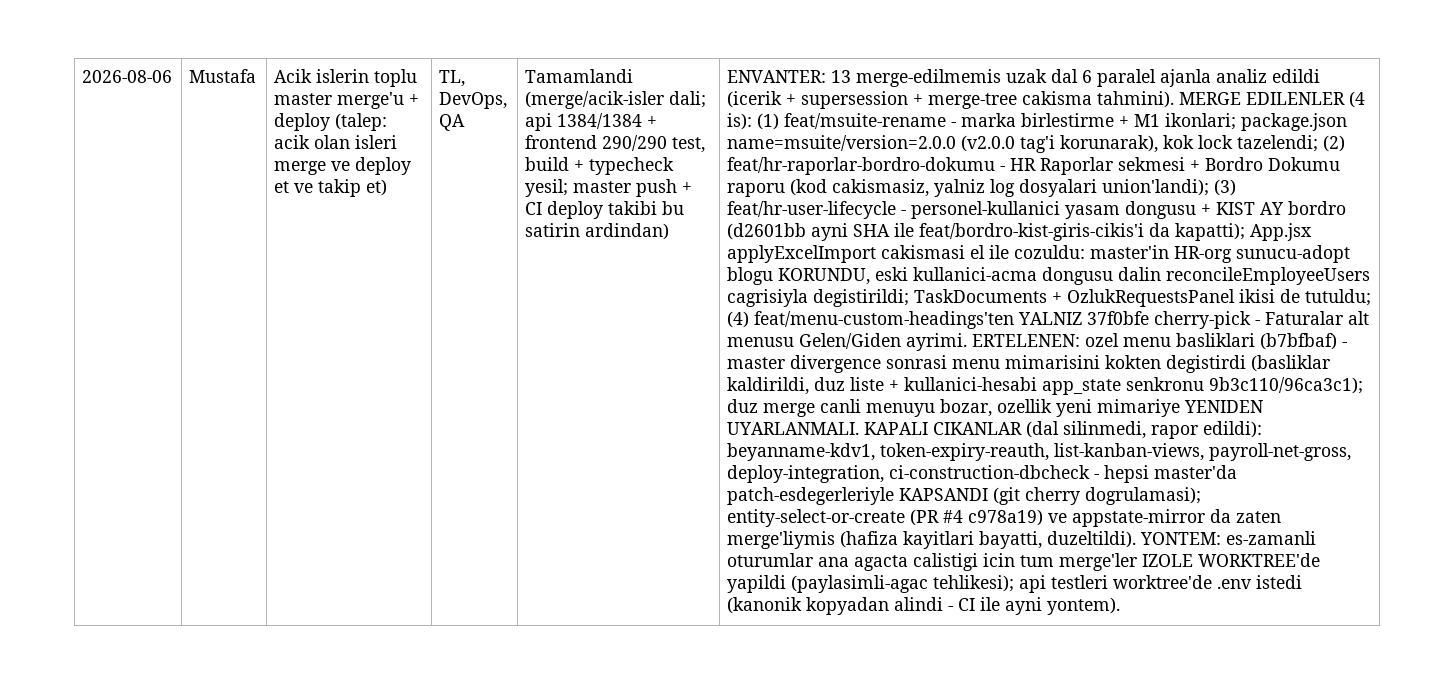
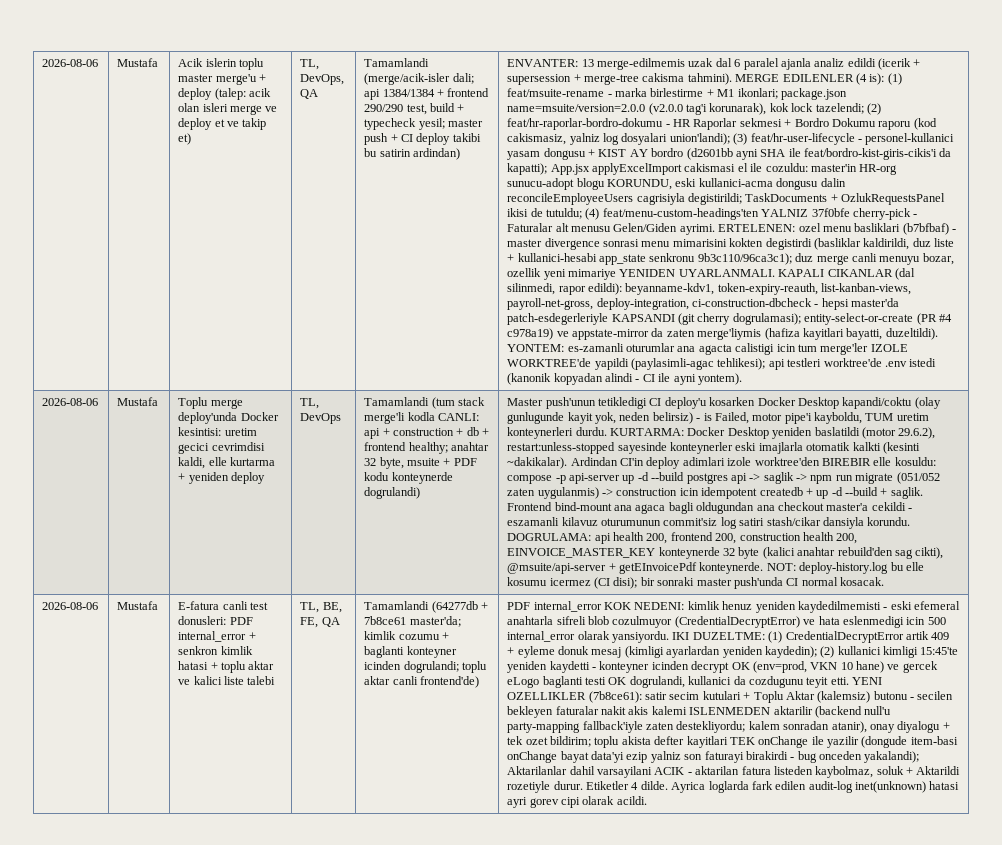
+ 2026-08-06 | Mustafa | Toplu merge deploy'unda Docker kesintisi: uretim gecici cevrimdisi kaldi, elle kurtarma + yeniden deploy | TL, DevOps | Tamamlandi (tum stack merge'li kodla CANLI: api + construction + db + frontend healthy; anahtar 32 byte, msuite + PDF kodu konteynerde dogrulandi) | Master push'unun tetikledigi CI deploy'u kosarken Docker Desktop kapandi/coktu (olay gunlugunde kayit yok, neden belirsiz) - is Failed, motor pipe'i kayboldu, TUM uretim konteynerleri durdu. KURTARMA: Docker Desktop yeniden baslatildi (motor 29.6.2), restart:unless-stopped sayesinde konteynerler eski imajlarla otomatik kalkti (kesinti ~dakikalar). Ardindan CI'in deploy adimlari izole worktree'den BIREBIR elle kosuldu: compose -p api-server up -d --build postgres api -> saglik -> npm run migrate (051/052 zaten uygulanmis) -> construction icin idempotent createdb + up -d --build + saglik. Frontend bind-mount ana agaca bagli oldugundan ana checkout master'a cekildi - eszamanli kilavuz oturumunun commit'siz log satiri stash/cikar dansiyla korundu. DOGRULAMA: api health 200, frontend 200, construction health 200, EINVOICE_MASTER_KEY konteynerde 32 byte (kalici anahtar rebuild'den sag cikti), @msuite/api-server + getEInvoicePdf konteynerde. NOT: deploy-history.log bu elle kosumu icermez (CI disi); bir sonraki master push'unda CI normal kosacak.
+ 2026-08-06 | Mustafa | E-fatura canli test donusleri: PDF internal_error + senkron kimlik hatasi + toplu aktar ve kalici liste talebi | TL, BE, FE, QA | Tamamlandi (64277db + 7b8ce61 master'da; kimlik cozumu + baglanti konteyner icinden dogrulandi; toplu aktar canli frontend'de) | PDF internal_error KOK NEDENI: kimlik henuz yeniden kaydedilmemisti - eski efemeral anahtarla sifreli blob cozulmuyor (CredentialDecryptError) ve hata eslenmedigi icin 500 internal_error olarak yansiyordu. IKI DUZELTME: (1) CredentialDecryptError artik 409 + eyleme donuk mesaj (kimligi ayarlardan yeniden kaydedin); (2) kullanici kimligi 15:45'te yeniden kaydetti - konteyner icinden decrypt OK (env=prod, VKN 10 hane) ve gercek eLogo baglanti testi OK dogrulandi, kullanici da cozdugunu teyit etti. YENI OZELLIKLER (7b8ce61): satir secim kutulari + Toplu Aktar (kalemsiz) butonu - secilen bekleyen faturalar nakit akis kalemi ISLENMEDEN aktarilir (backend null'u party-mapping fallback'iyle zaten destekliyordu; kalem sonradan atanir), onay diyalogu + tek ozet bildirim; toplu akista defter kayitlari TEK onChange ile yazilir (dongude item-basi onChange bayat data'yi ezip yalniz son faturayi birakirdi - bug onceden yakalandi); Aktarilanlar dahil varsayilani ACIK - aktarilan fatura listeden kaybolmaz, soluk + Aktarildi rozetiyle durur. Etiketler 4 dilde. Ayrica loglarda fark edilen audit-log inet(unknown) hatasi ayri gorev cipi olarak acildi.

